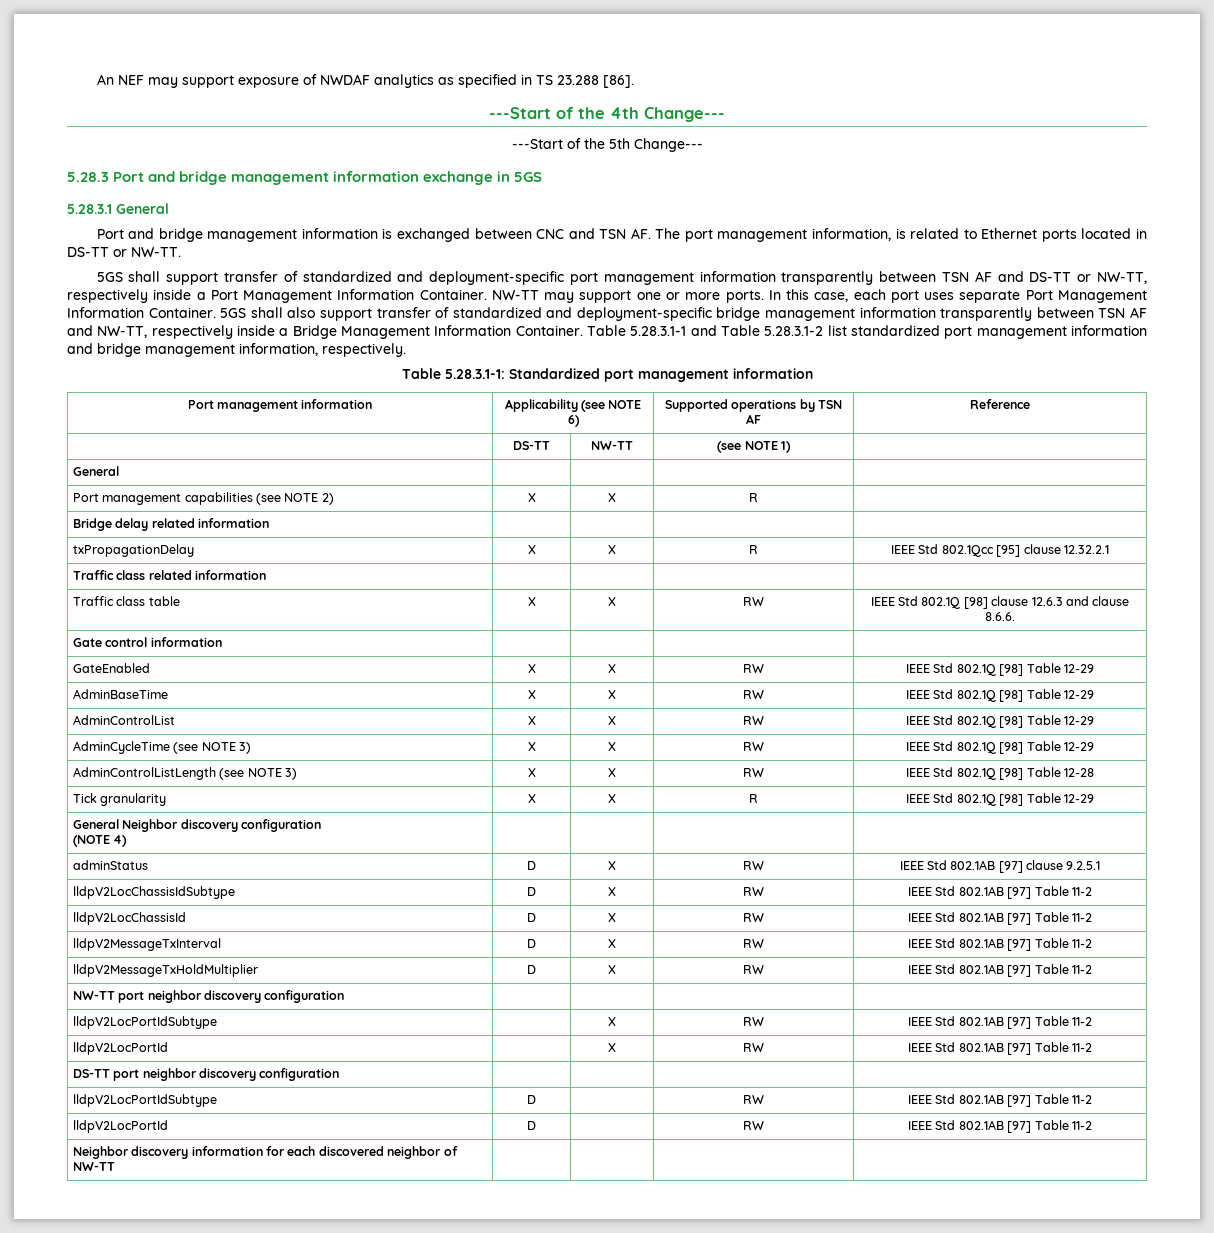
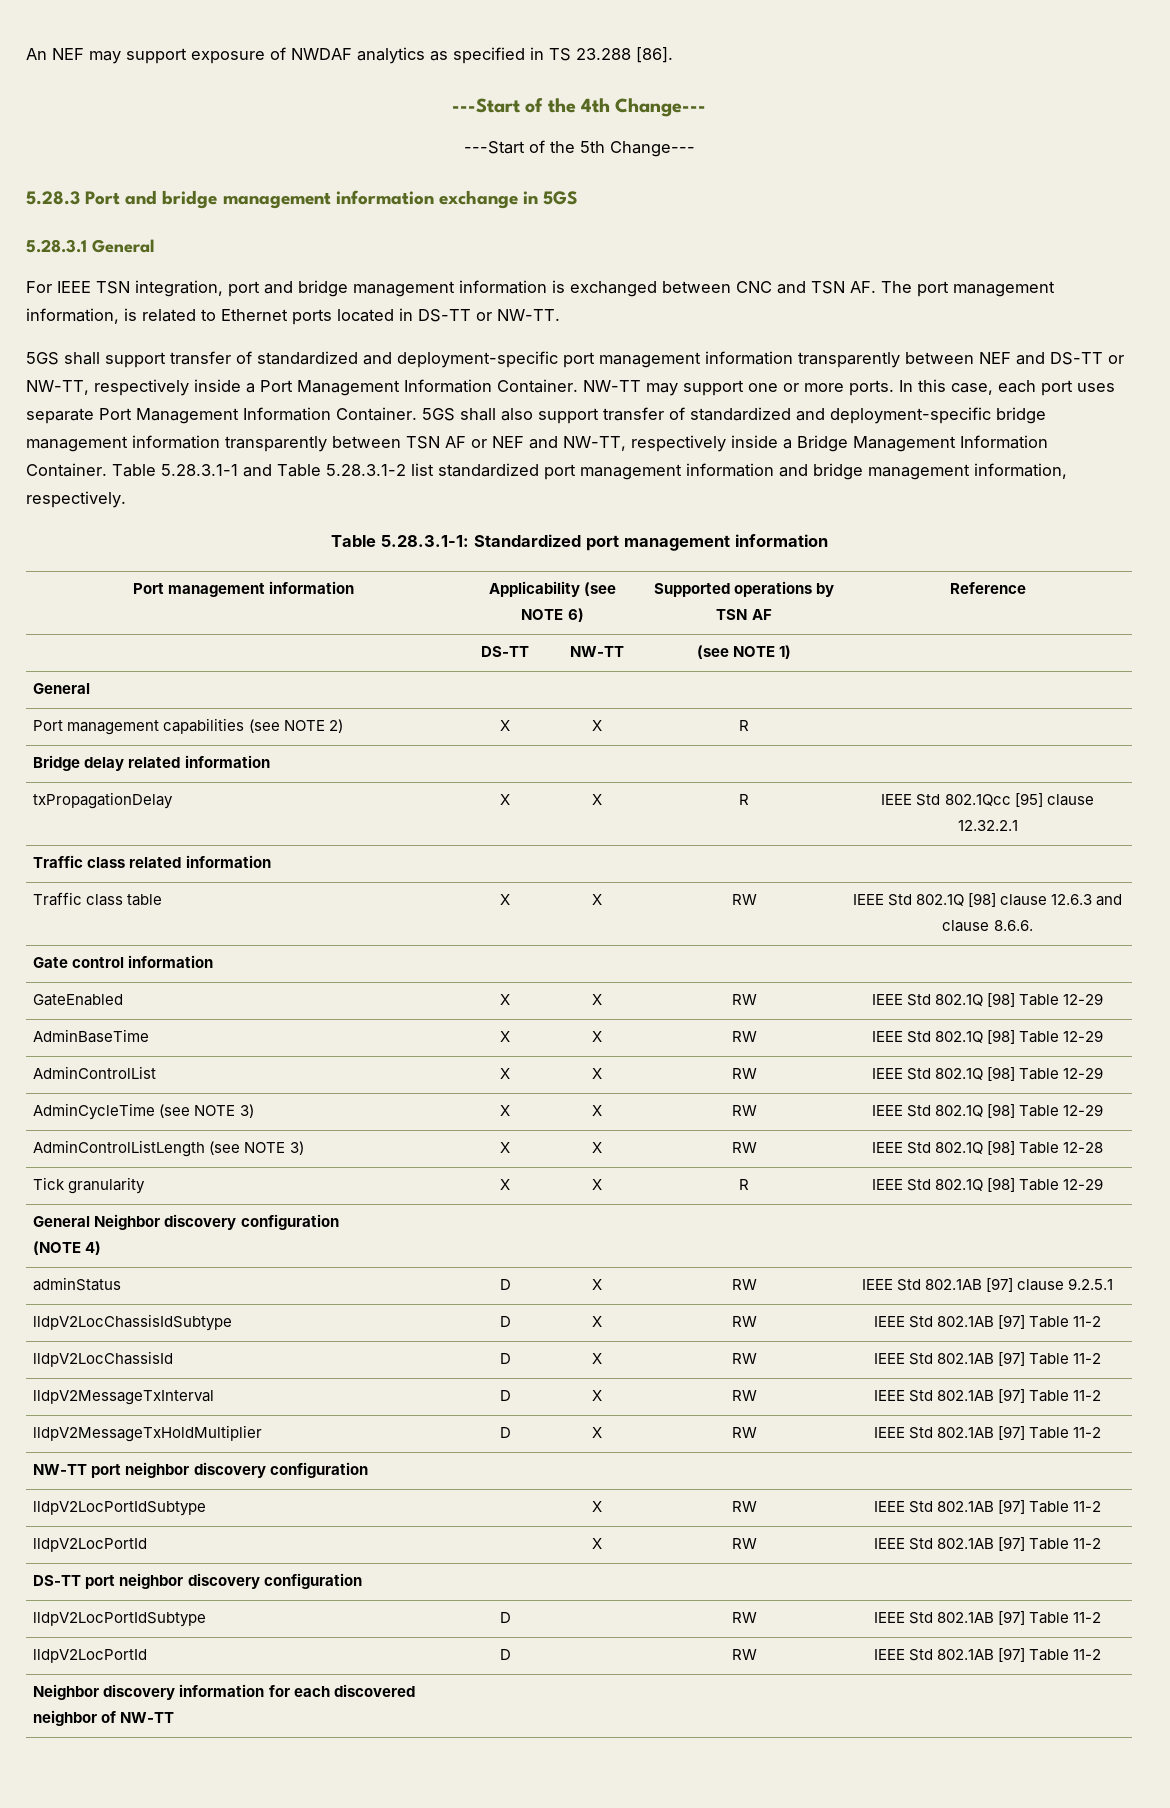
- Port and bridge management information is exchanged between CNC and TSN AF. The port management information, is related to Ethernet ports located in DS-TT or NW-TT.
+ For IEEE TSN integration, port and bridge management information is exchanged between CNC and TSN AF. The port management information, is related to Ethernet ports located in DS-TT or NW-TT.
- 5GS shall support transfer of standardized and deployment-specific port management information transparently between TSN AF and DS-TT or NW-TT, respectively inside a Port Management Information Container.
+ 5GS shall support transfer of standardized and deployment-specific port management information transparently between NEF and DS-TT or NW-TT, respectively inside a Port Management Information Container.
- 5GS shall also support transfer of standardized and deployment-specific bridge management information transparently between TSN AF and NW-TT, respectively inside a Bridge Management Information Container.
+ 5GS shall also support transfer of standardized and deployment-specific bridge management information transparently between TSN AF or NEF and NW-TT, respectively inside a Bridge Management Information Container.

